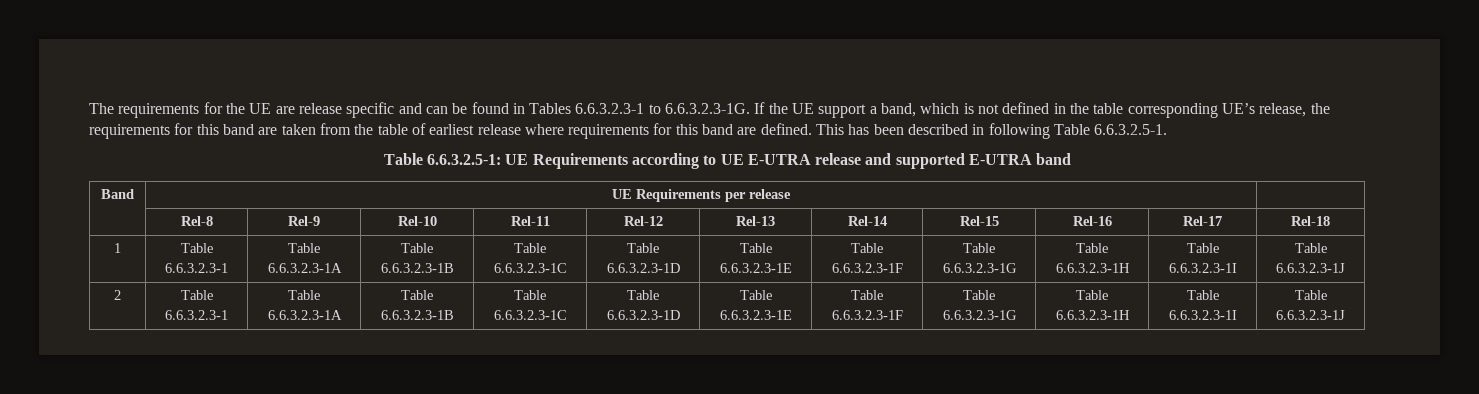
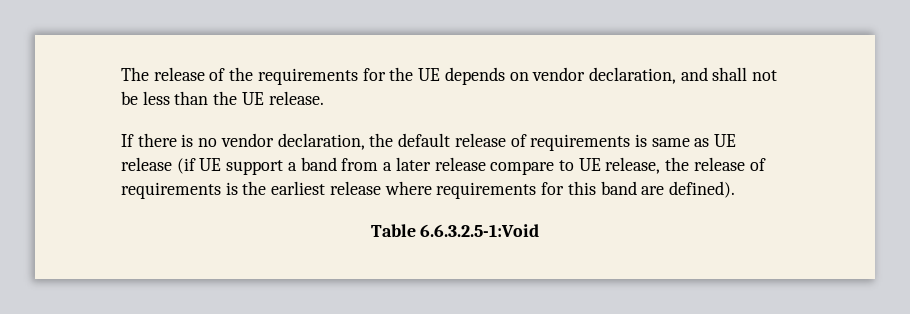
- The requirements for the UE are release specific and can be found in Tables 6.6.3.2.3-1 to 6.6.3.2.3-1G. If the UE support a band, which is not defined in the table corresponding UE’s release, the requirements for this band are taken from the table of earliest release where requirements for this band are defined. This has been described in following Table 6.6.3.2.5-1.
- Table 6.6.3.2.5-1: UE Requirements according to UE E-UTRA release and supported E-UTRA band
- Band | UE Requirements per release |
- | Rel-8 | Rel-9 | Rel-10 | Rel-11 | Rel-12 | Rel-13 | Rel-14 | Rel-15 | Rel-16 | Rel-17 | Rel-18
- 1 | Table 6.6.3.2.3-1 | Table 6.6.3.2.3-1A | Table 6.6.3.2.3-1B | Table 6.6.3.2.3-1C | Table 6.6.3.2.3-1D | Table 6.6.3.2.3-1E | Table 6.6.3.2.3-1F | Table 6.6.3.2.3-1G | Table 6.6.3.2.3-1H | Table 6.6.3.2.3-1I | Table 6.6.3.2.3-1J
- 2 | Table 6.6.3.2.3-1 | Table 6.6.3.2.3-1A | Table 6.6.3.2.3-1B | Table 6.6.3.2.3-1C | Table 6.6.3.2.3-1D | Table 6.6.3.2.3-1E | Table 6.6.3.2.3-1F | Table 6.6.3.2.3-1G | Table 6.6.3.2.3-1H | Table 6.6.3.2.3-1I | Table 6.6.3.2.3-1J
+ The release of the requirements for the UE depends on vendor declaration, and shall not be less than the UE release.
+ If there is no vendor declaration, the default release of requirements is same as UE release (if UE support a band from a later release compare to UE release, the release of requirements is the earliest release where requirements for this band are defined).
+ Table 6.6.3.2.5-1:Void

